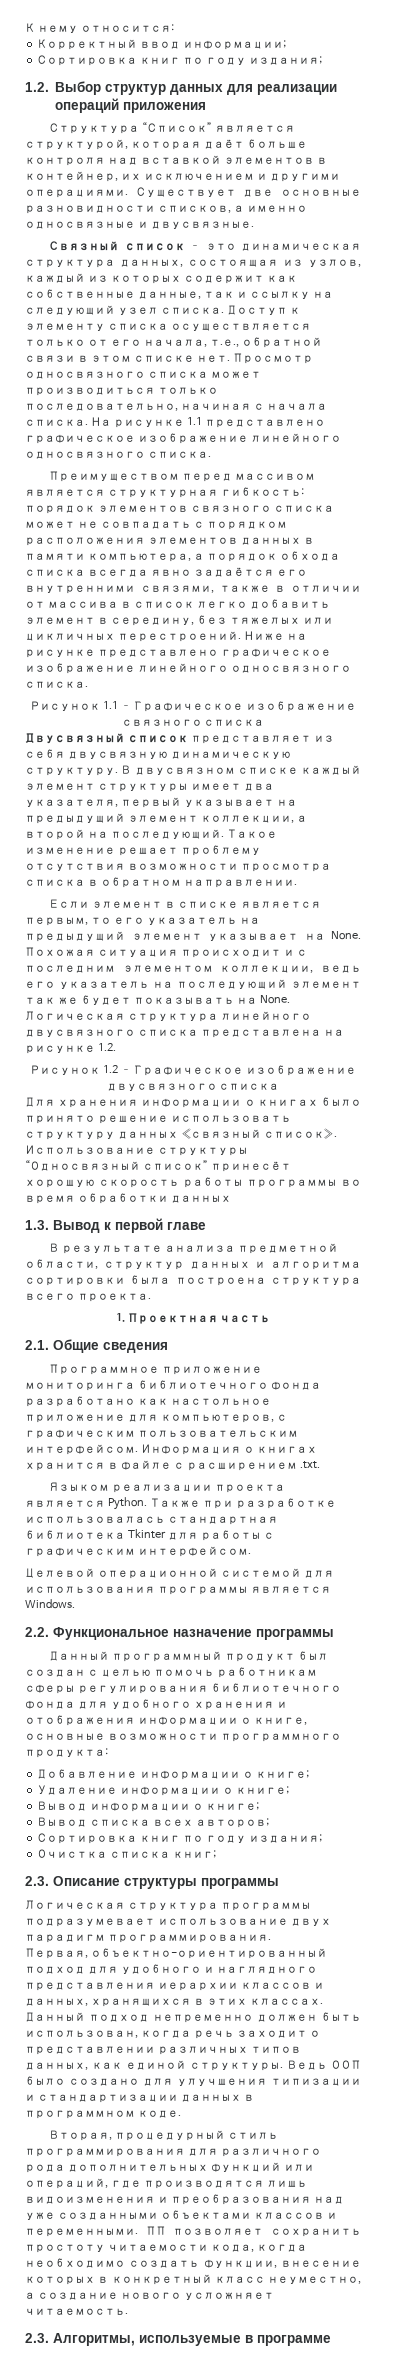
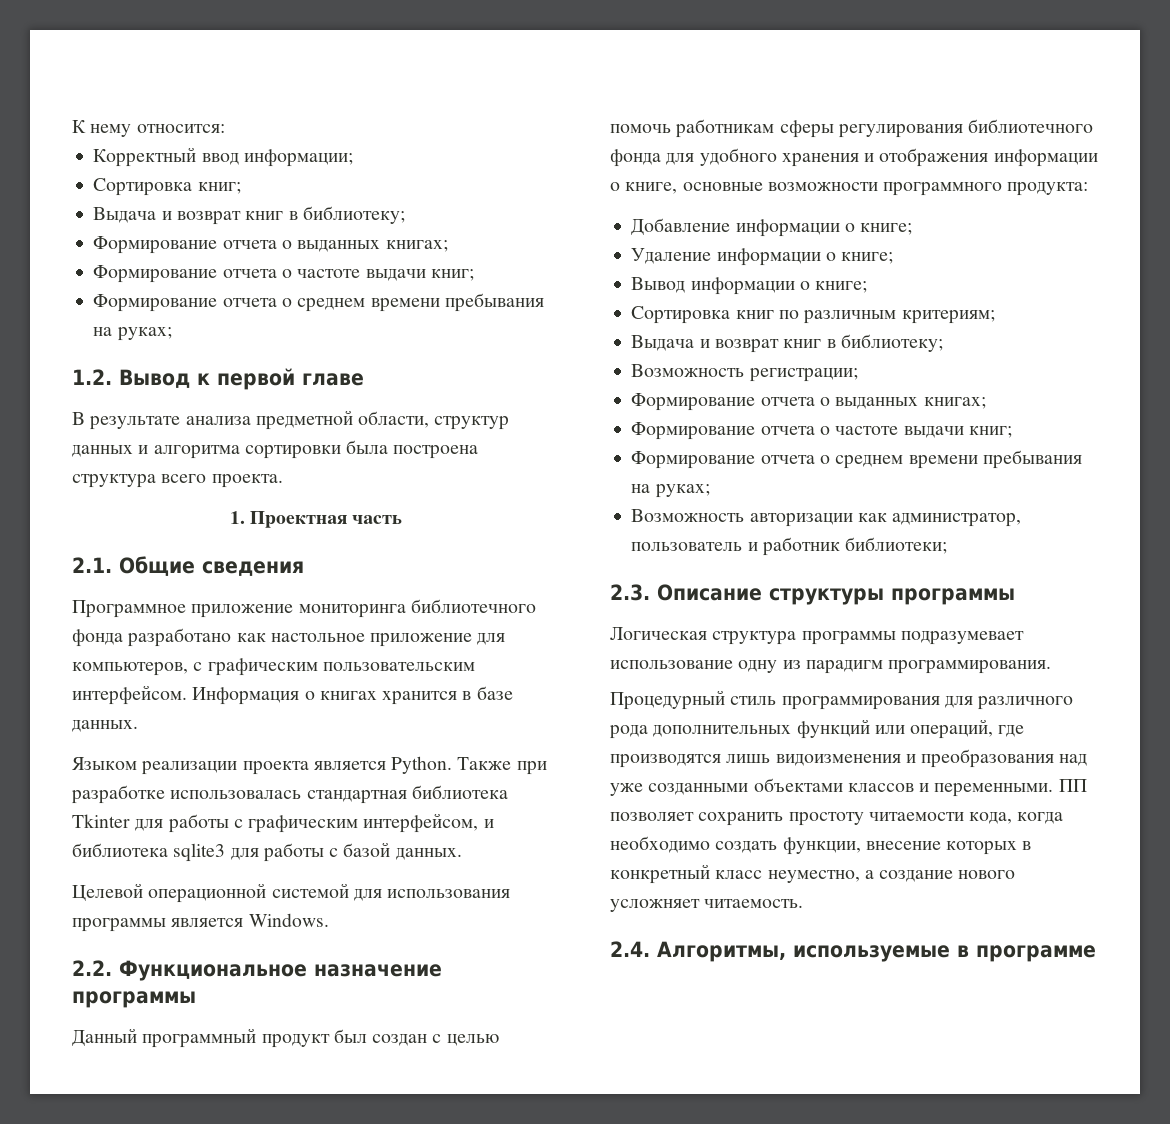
  Корректный ввод информации;
- Сортировка книг по году издания;
- 1.2. Выбор структур данных для реализации операций приложения
- Структура “Список” является структурой, которая даёт больше контроля над вставкой элементов в контейнер, их исключением и другими операциями. Существует две основные разновидности списков, а именно односвязные и двусвязные.
- Связный список – это динамическая структура данных, состоящая из узлов, каждый из которых содержит как собственные данные, так и ссылку на следующий узел списка. Доступ к элементу списка осуществляется только от его начала, т.е., обратной связи в этом списке нет. Просмотр односвязного списка может производиться только последовательно, начиная с начала списка. На рисунке 1.1 представлено графическое изображение линейного односвязного списка.
- Преимуществом перед массивом является структурная гибкость: порядок элементов связного списка может не совпадать с порядком расположения элементов данных в памяти компьютера, а порядок обхода списка всегда явно задаётся его внутренними связями, также в отличии от массива в список легко добавить элемент в середину, без тяжелых или цикличных перестроений. Ниже на рисунке представлено графическое изображение линейного односвязного списка.
- Рисунок 1.1 – Графическое изображение связного списка
- Двусвязный список представляет из себя двусвязную динамическую структуру. В двусвязном списке каждый элемент структуры имеет два указателя, первый указывает на предыдущий элемент коллекции, а второй на последующий. Такое изменение решает проблему отсутствия возможности просмотра списка в обратном направлении.
- Если элемент в списке является первым, то его указатель на предыдущий элемент указывает на None. Похожая ситуация происходит и с последним элементом коллекции, ведь его указатель на последующий элемент так же будет показывать на None. Логическая структура линейного двусвязного списка представлена на рисунке 1.2.
- Рисунок 1.2 – Графическое изображение двусвязного списка
- Для хранения информации о книгах было принято решение использовать структуру данных «связный список». Использование структуры “Односвязный список” принесёт хорошую скорость работы программы во время обработки данных
- 1.3. Вывод к первой главе
+ Сортировка книг;
+ Выдача и возврат книг в библиотеку;
+ Формирование отчета о выданных книгах;
+ Формирование отчета о частоте выдачи книг;
+ Формирование отчета о среднем времени пребывания на руках;
+ 1.2. Вывод к первой главе
- Информация о книгах хранится в файле с расширением .txt.
+ Информация о книгах хранится в базе данных.
- Также при разработке использовалась стандартная библиотека Tkinter для работы с графическим интерфейсом.
+ Также при разработке использовалась стандартная библиотека Tkinter для работы с графическим интерфейсом, и библиотека sqlite3 для работы с базой данных.
- Вывод списка всех авторов;
- Сортировка книг по году издания;
- Очистка списка книг;
+ Сортировка книг по различным критериям;
+ Выдача и возврат книг в библиотеку;
+ Возможность регистрации;
+ Формирование отчета о выданных книгах;
+ Формирование отчета о частоте выдачи книг;
+ Формирование отчета о среднем времени пребывания на руках;
+ Возможность авторизации как администратор, пользователь и работник библиотеки;
- Логическая структура программы подразумевает использование двух парадигм программирования.
+ Логическая структура программы подразумевает использование одну из парадигм программирования.
- Первая, объектно-ориентированный подход для удобного и наглядного представления иерархии классов и данных, хранящихся в этих классах. Данный подход непременно должен быть использован, когда речь заходит о представлении различных типов данных, как единой структуры. Ведь ООП было создано для улучшения типизации и стандартизации данных в программном коде.
- Вторая, процедурный стиль программирования для различного рода дополнительных функций или операций, где производятся лишь видоизменения и преобразования над уже созданными объектами классов и переменными.
+ Процедурный стиль программирования для различного рода дополнительных функций или операций, где производятся лишь видоизменения и преобразования над уже созданными объектами классов и переменными.
- 2.3. Алгоритмы, используемые в программе
+ 2.4. Алгоритмы, используемые в программе

